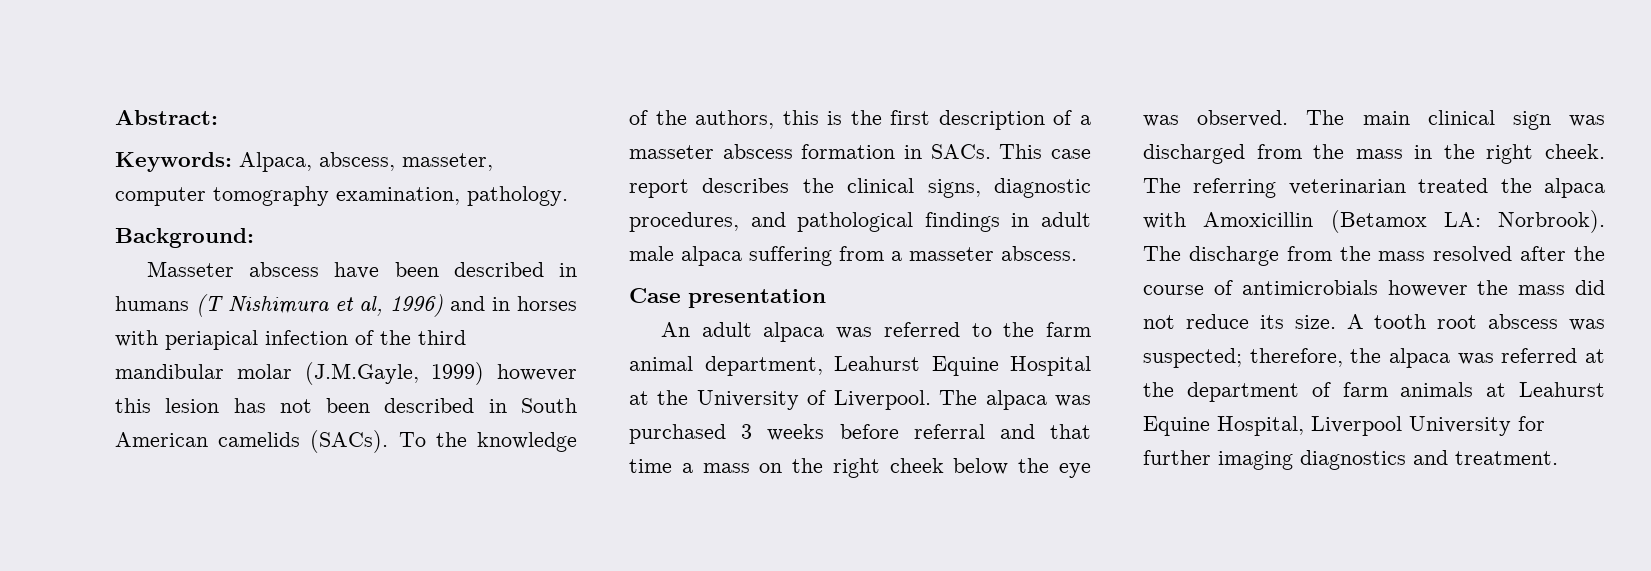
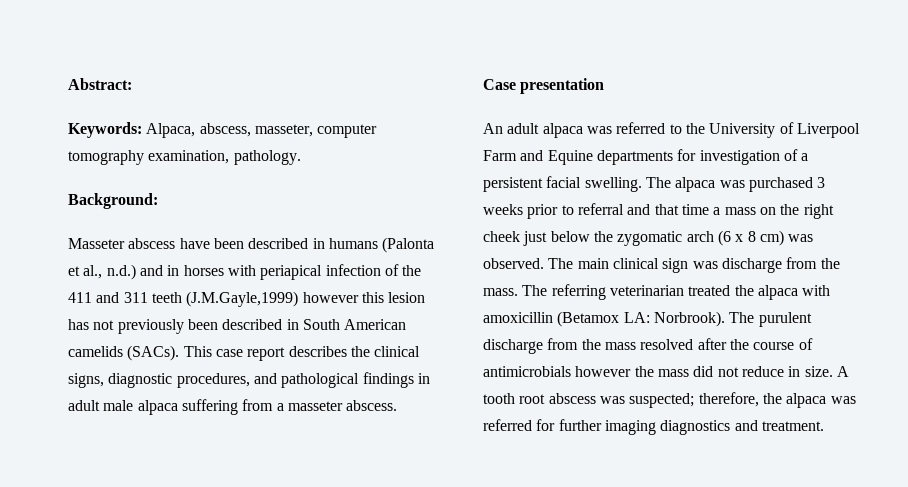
- Masseter abscess have been described in humans (T Nishimura et al, 1996) and in horses with periapical infection of the third mandibular molar (J.M.Gayle, 1999) however this lesion has not been described in South American camelids (SACs).
+ Masseter abscess have been described in humans (Palonta et al., n.d.) and in horses with periapical infection of the 411 and 311 teeth (J.M.Gayle,1999) however this lesion has not previously been described in South American camelids (SACs).
- To the knowledge of the authors, this is the first description of a masseter abscess formation in SACs.
- An adult alpaca was referred to the farm animal department, Leahurst Equine Hospital at the University of Liverpool.
+ An adult alpaca was referred to the University of Liverpool Farm and Equine departments for investigation of a persistent facial swelling.
- The alpaca was purchased 3 weeks before referral and that time a mass on the right cheek below the eye was observed.
+ The alpaca was purchased 3 weeks prior to referral and that time a mass on the right cheek just below the zygomatic arch (6 x 8 cm) was observed.
- The main clinical sign was discharged from the mass in the right cheek.
+ The main clinical sign was discharge from the mass.
- The referring veterinarian treated the alpaca with Amoxicillin (Betamox LA: Norbrook).
+ The referring veterinarian treated the alpaca with amoxicillin (Betamox LA: Norbrook).
- The discharge from the mass resolved after the course of antimicrobials however the mass did not reduce its size.
+ The purulent discharge from the mass resolved after the course of antimicrobials however the mass did not reduce in size.
- A tooth root abscess was suspected; therefore, the alpaca was referred at the department of farm animals at Leahurst Equine Hospital, Liverpool University for further imaging diagnostics and treatment.
+ A tooth root abscess was suspected; therefore, the alpaca was referred for further imaging diagnostics and treatment.

